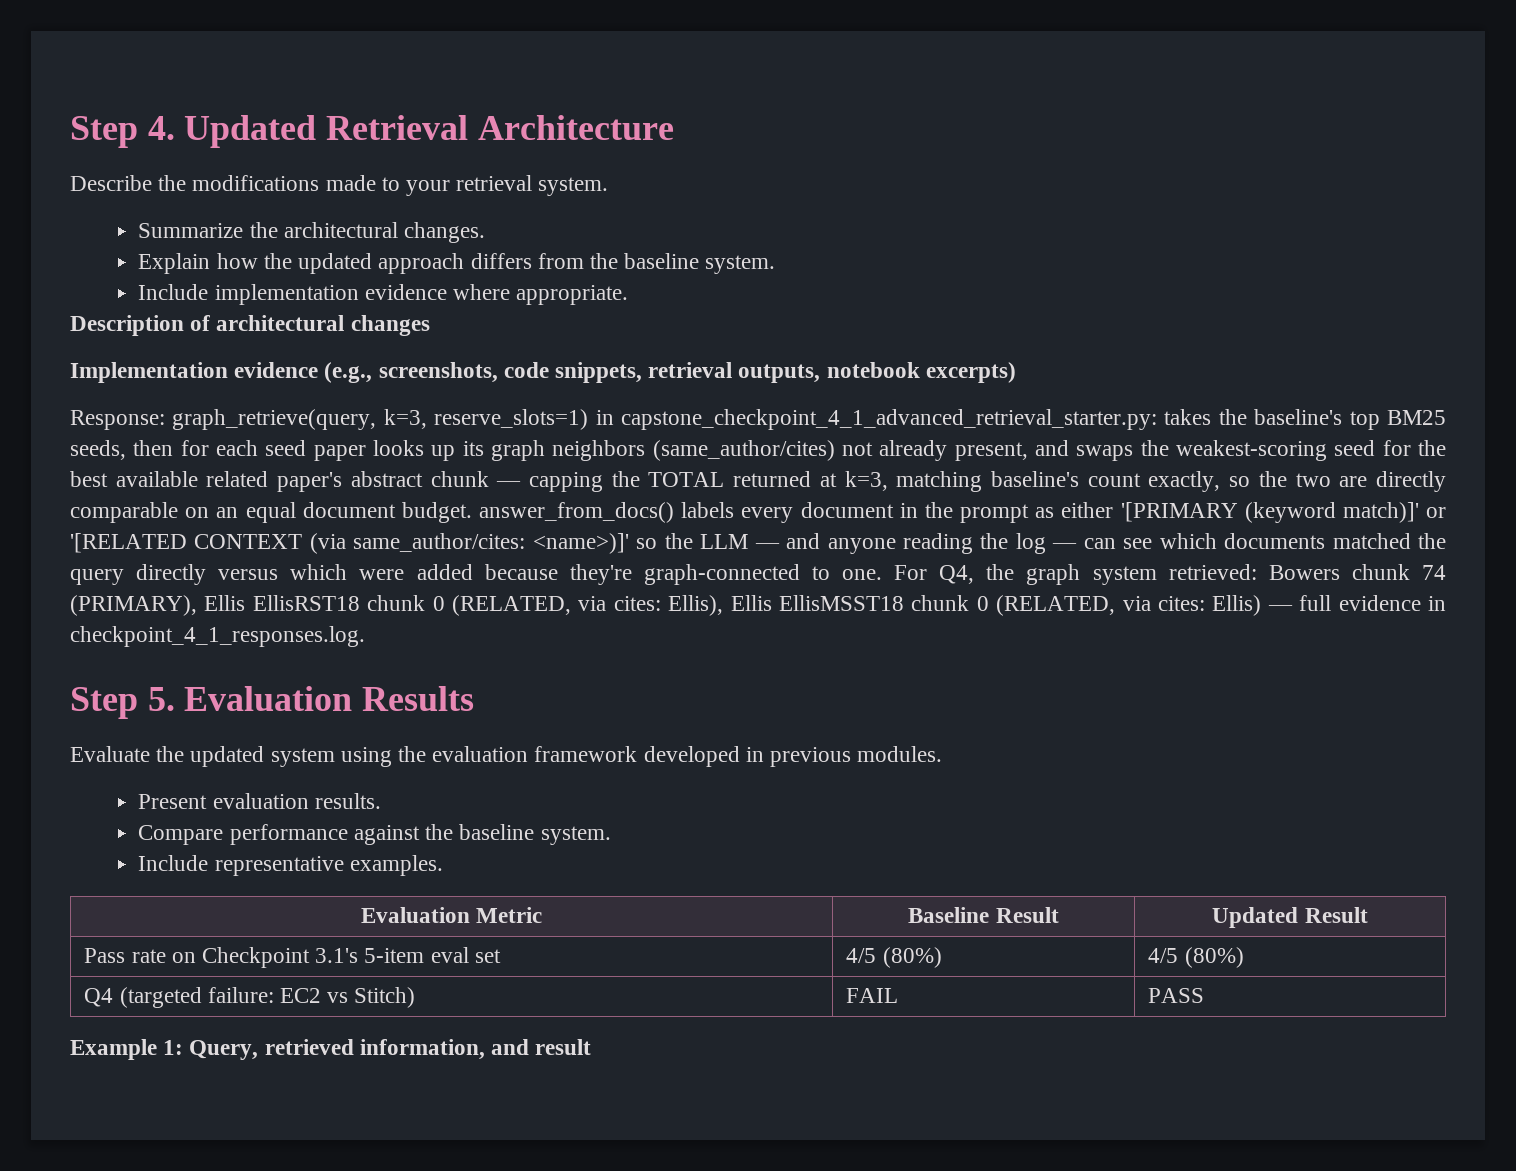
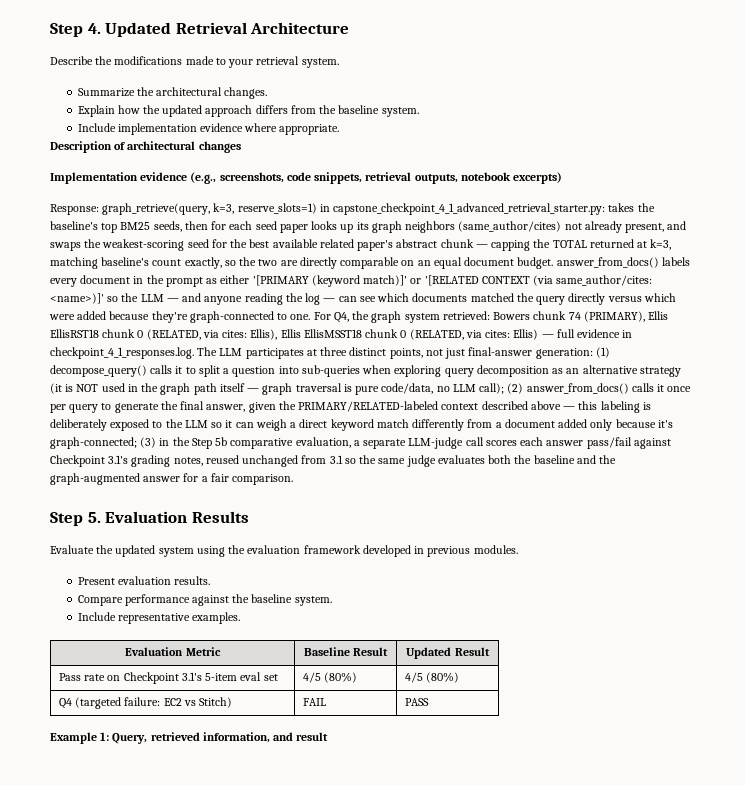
- For Q4, the graph system retrieved: Bowers chunk 74 (PRIMARY), Ellis EllisRST18 chunk 0 (RELATED, via cites: Ellis), Ellis EllisMSST18 chunk 0 (RELATED, via cites: Ellis) — full evidence in checkpoint_4_1_responses.log.
+ For Q4, the graph system retrieved: Bowers chunk 74 (PRIMARY), Ellis EllisRST18 chunk 0 (RELATED, via cites: Ellis), Ellis EllisMSST18 chunk 0 (RELATED, via cites: Ellis) — full evidence in checkpoint_4_1_responses.log. The LLM participates at three distinct points, not just final-answer generation: (1) decompose_query() calls it to split a question into sub-queries when exploring query decomposition as an alternative strategy (it is NOT used in the graph path itself — graph traversal is pure code/data, no LLM call); (2) answer_from_docs() calls it once per query to generate the final answer, given the PRIMARY/RELATED-labeled context described above — this labeling is deliberately exposed to the LLM so it can weigh a direct keyword match differently from a document added only because it's graph-connected; (3) in the Step 5b comparative evaluation, a separate LLM-judge call scores each answer pass/fail against Checkpoint 3.1's grading notes, reused unchanged from 3.1 so the same judge evaluates both the baseline and the graph-augmented answer for a fair comparison.

